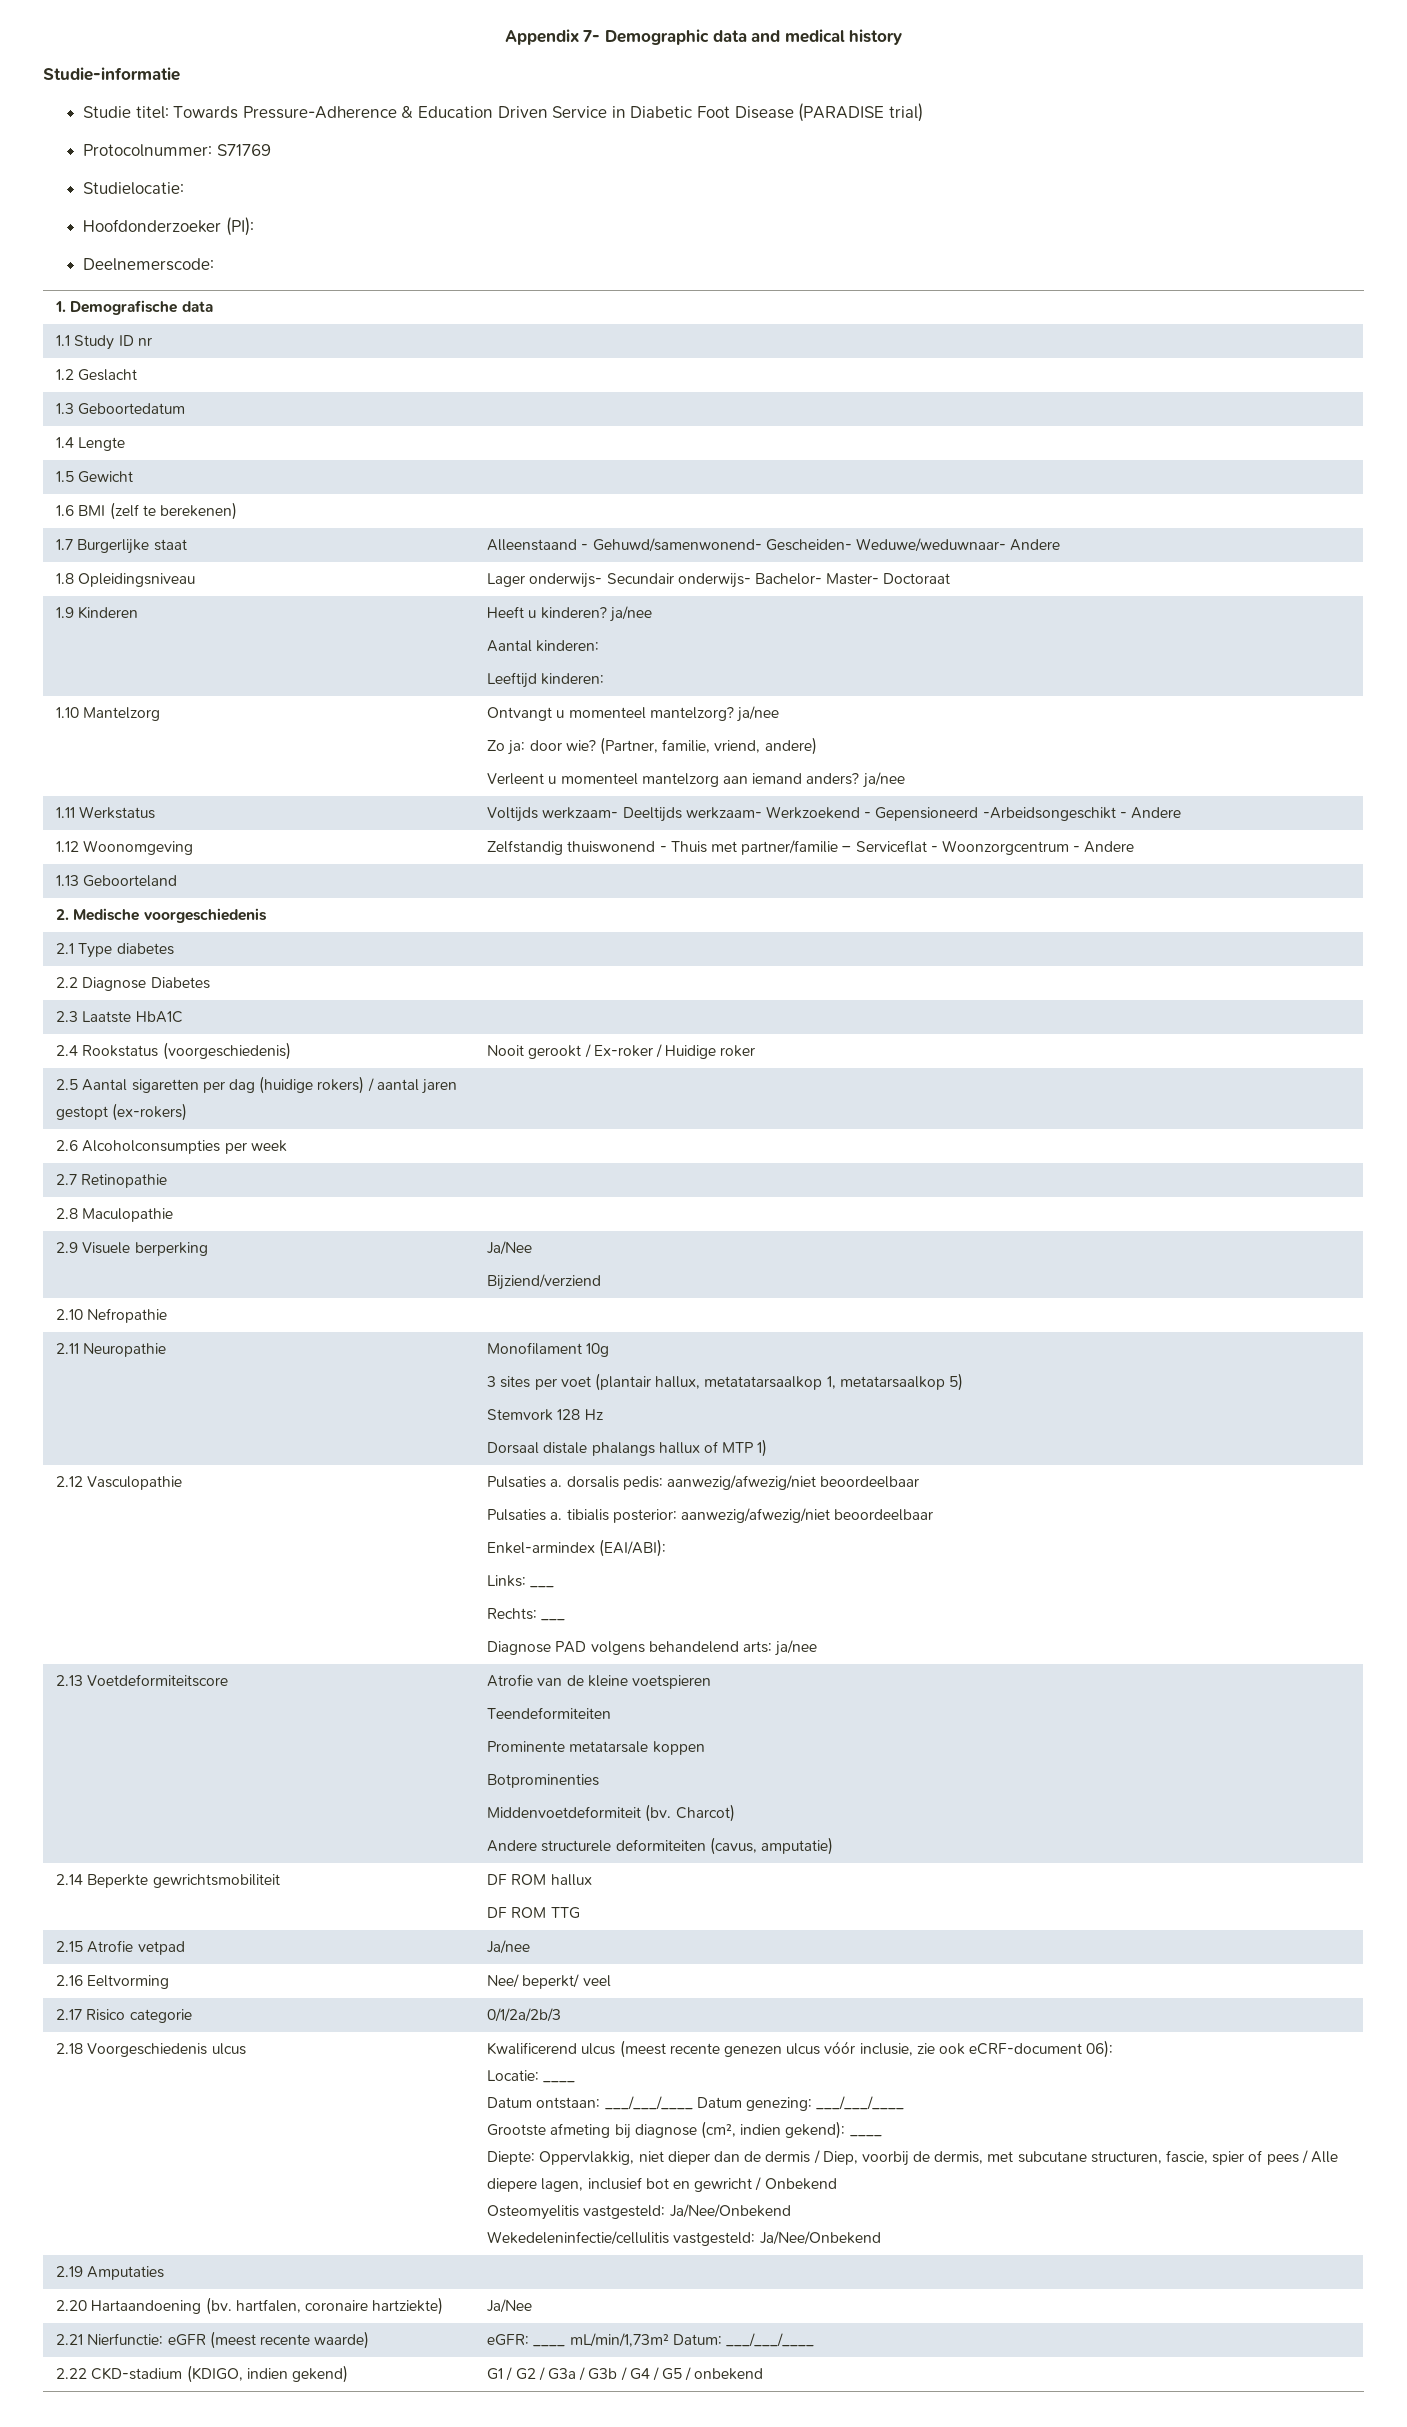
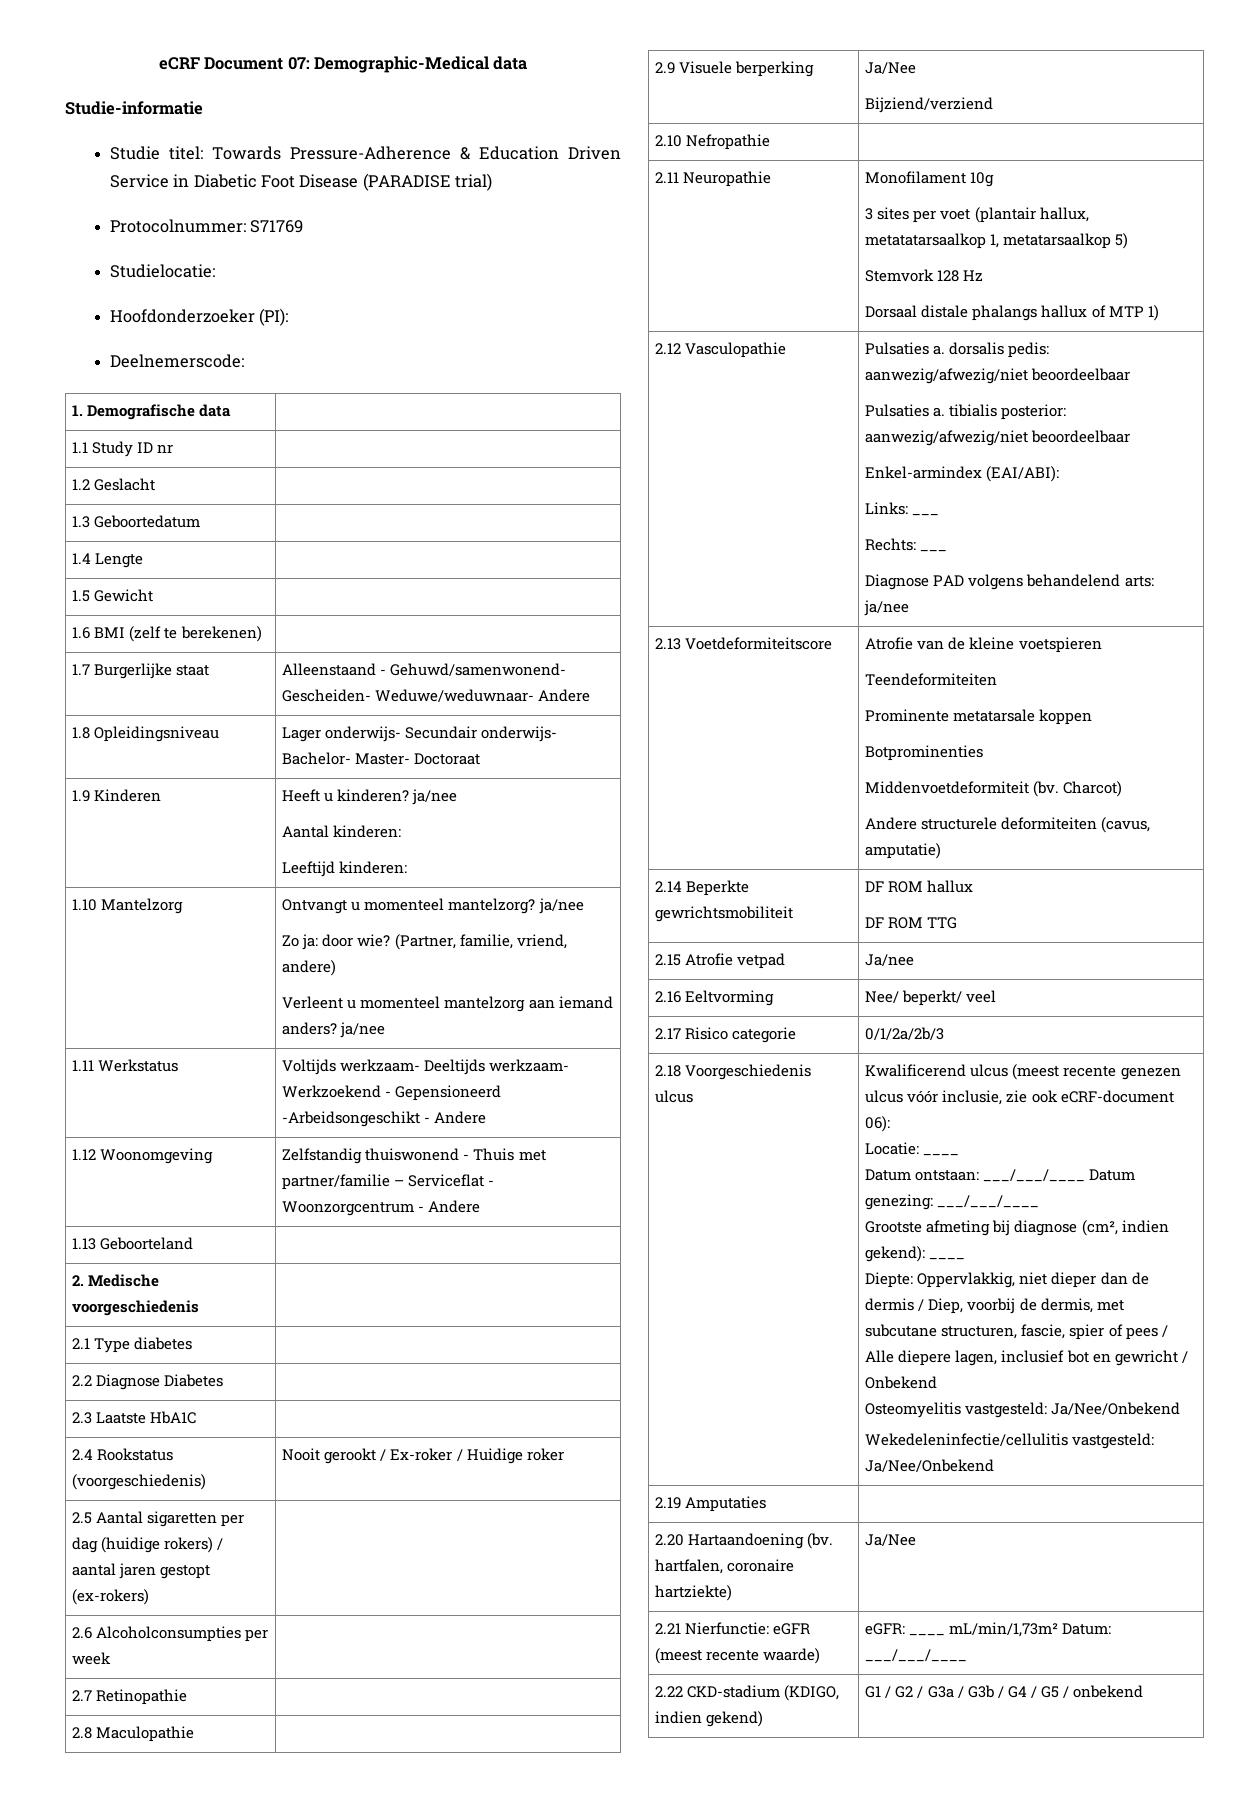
- Appendix 7- Demographic data and medical history
+ eCRF Document 07: Demographic-Medical data

